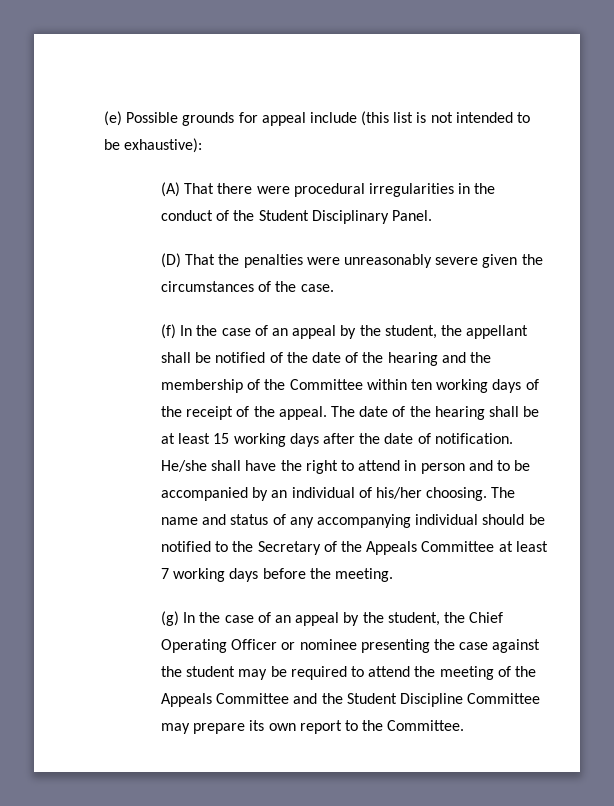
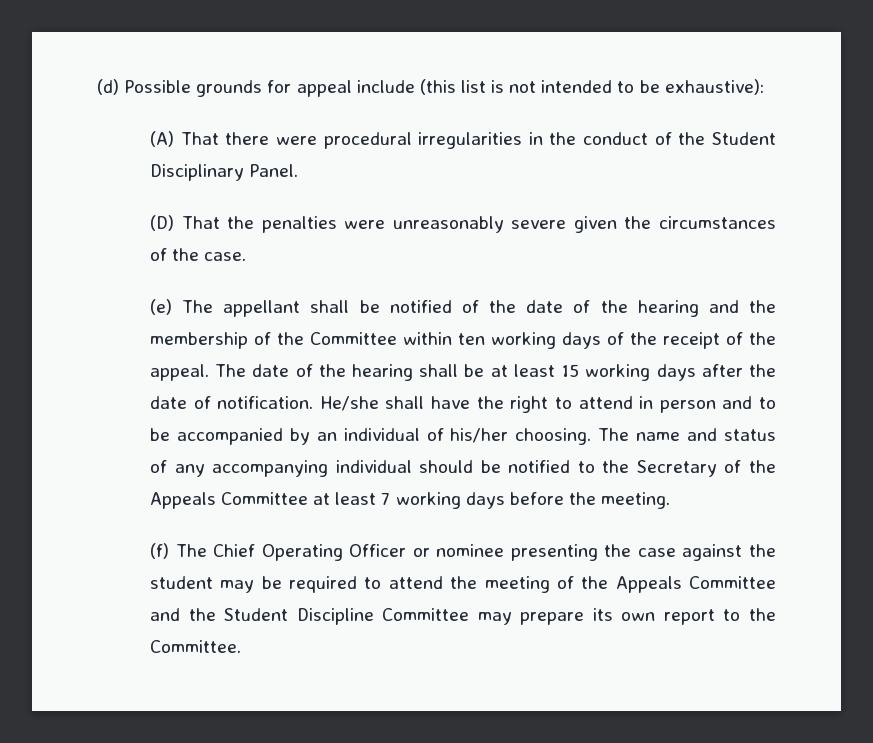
- (e) Possible grounds for appeal include (this list is not intended to be exhaustive):
+ (d) Possible grounds for appeal include (this list is not intended to be exhaustive):
- (f) In the case of an appeal by the student, the appellant shall be notified of the date of the hearing and the membership of the Committee within ten working days of the receipt of the appeal.
+ (e) The appellant shall be notified of the date of the hearing and the membership of the Committee within ten working days of the receipt of the appeal.
- (g) In the case of an appeal by the student, the Chief Operating Officer or nominee presenting the case against the student may be required to attend the meeting of the Appeals Committee and the Student Discipline Committee may prepare its own report to the Committee.
+ (f) The Chief Operating Officer or nominee presenting the case against the student may be required to attend the meeting of the Appeals Committee and the Student Discipline Committee may prepare its own report to the Committee.

